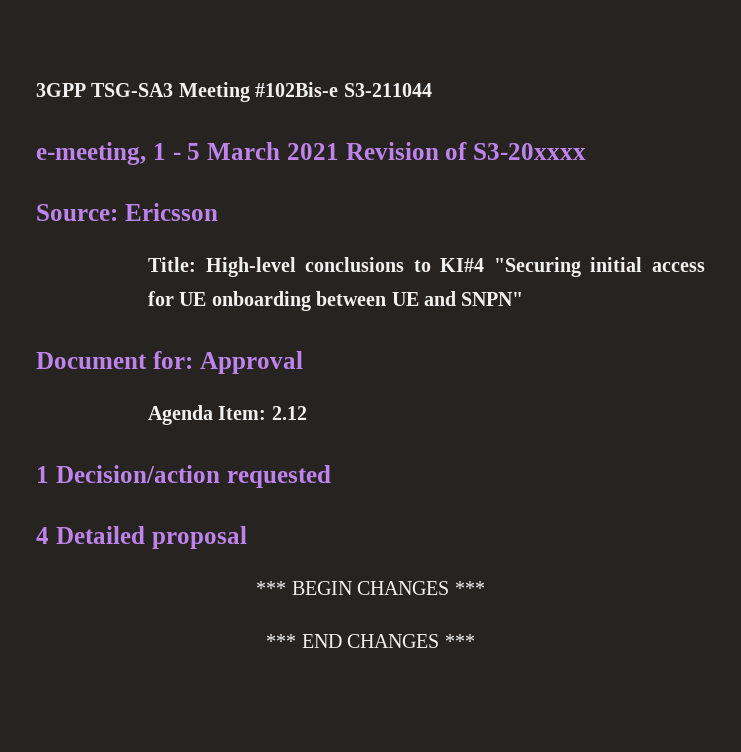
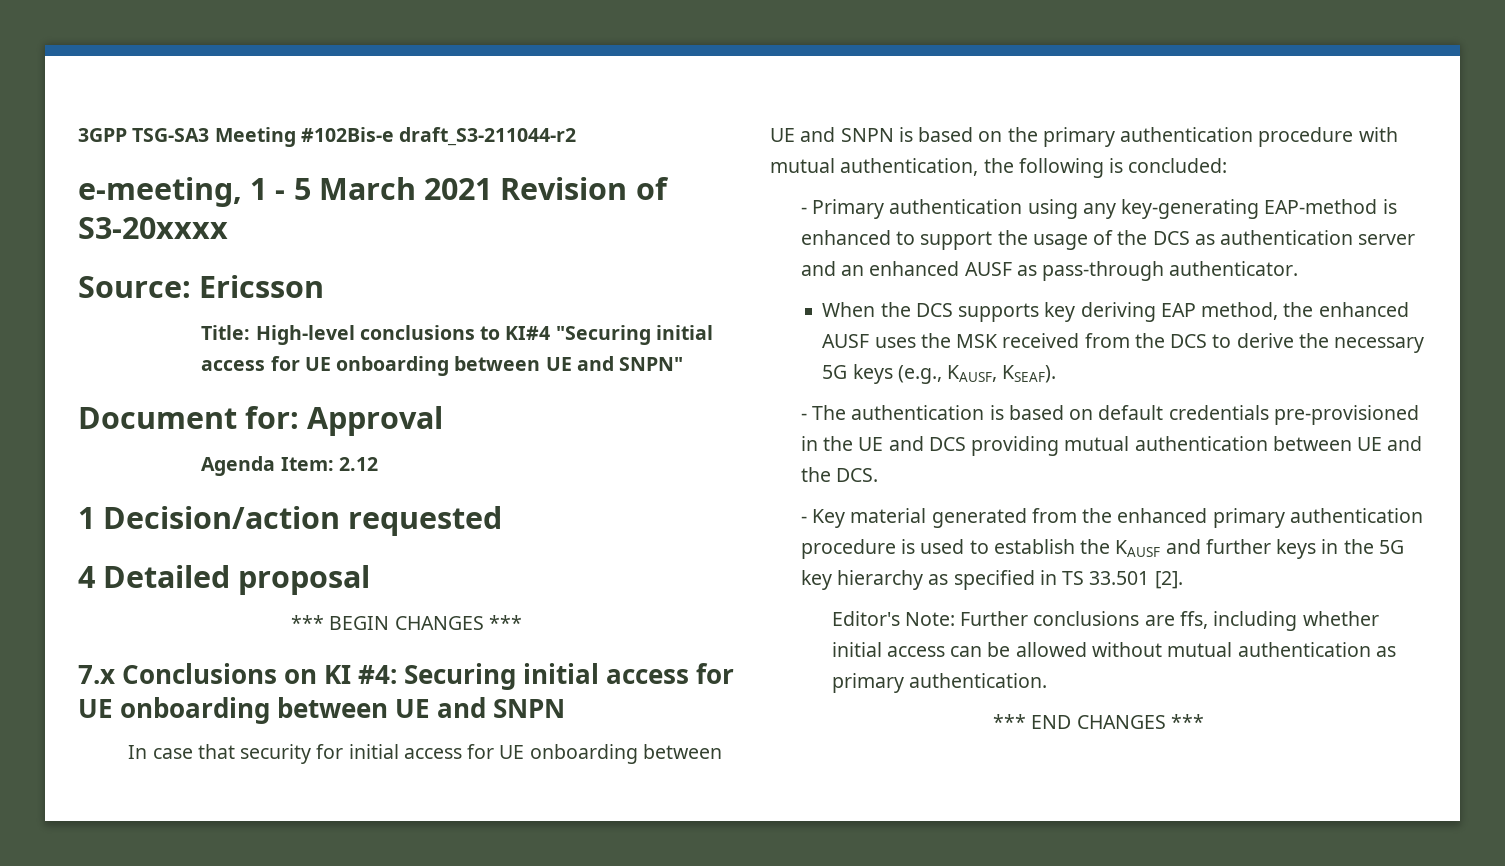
- 3GPP TSG-SA3 Meeting #102Bis-e S3-211044
+ 3GPP TSG-SA3 Meeting #102Bis-e draft_S3-211044-r2
+ 7.x Conclusions on KI #4: Securing initial access for UE onboarding between UE and SNPN
+ In case that security for initial access for UE onboarding between UE and SNPN is based on the primary authentication procedure with mutual authentication, the following is concluded:
+ - Primary authentication using any key-generating EAP-method is enhanced to support the usage of the DCS as authentication server and an enhanced AUSF as pass-through authenticator.
+ When the DCS supports key deriving EAP method, the enhanced AUSF uses the MSK received from the DCS to derive the necessary 5G keys (e.g., KAUSF, KSEAF).
+ - The authentication is based on default credentials pre-provisioned in the UE and DCS providing mutual authentication between UE and the DCS.
+ - Key material generated from the enhanced primary authentication procedure is used to establish the KAUSF and further keys in the 5G key hierarchy as specified in TS 33.501 [2].
+ Editor's Note: Further conclusions are ffs, including whether initial access can be allowed without mutual authentication as primary authentication.

